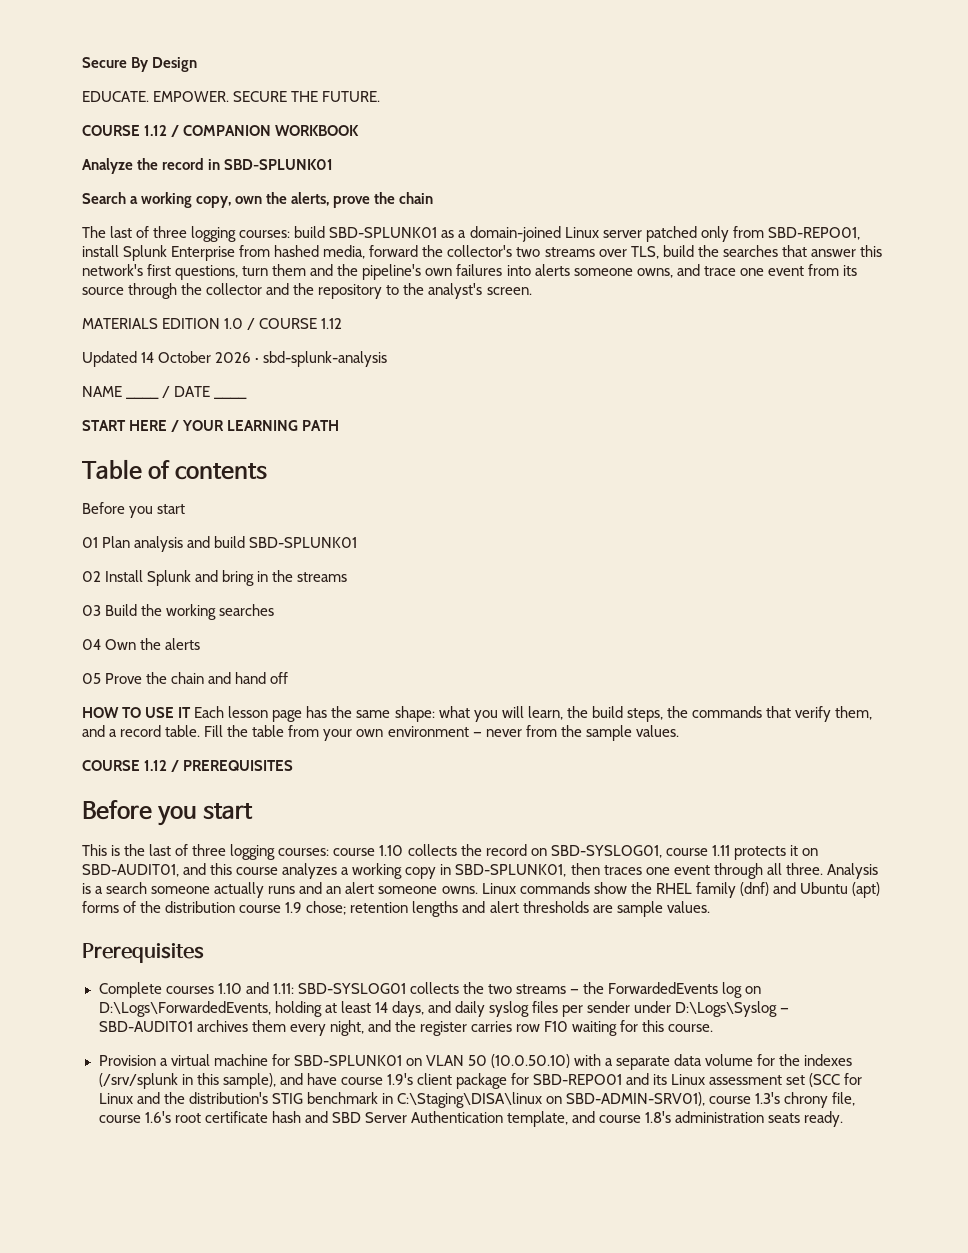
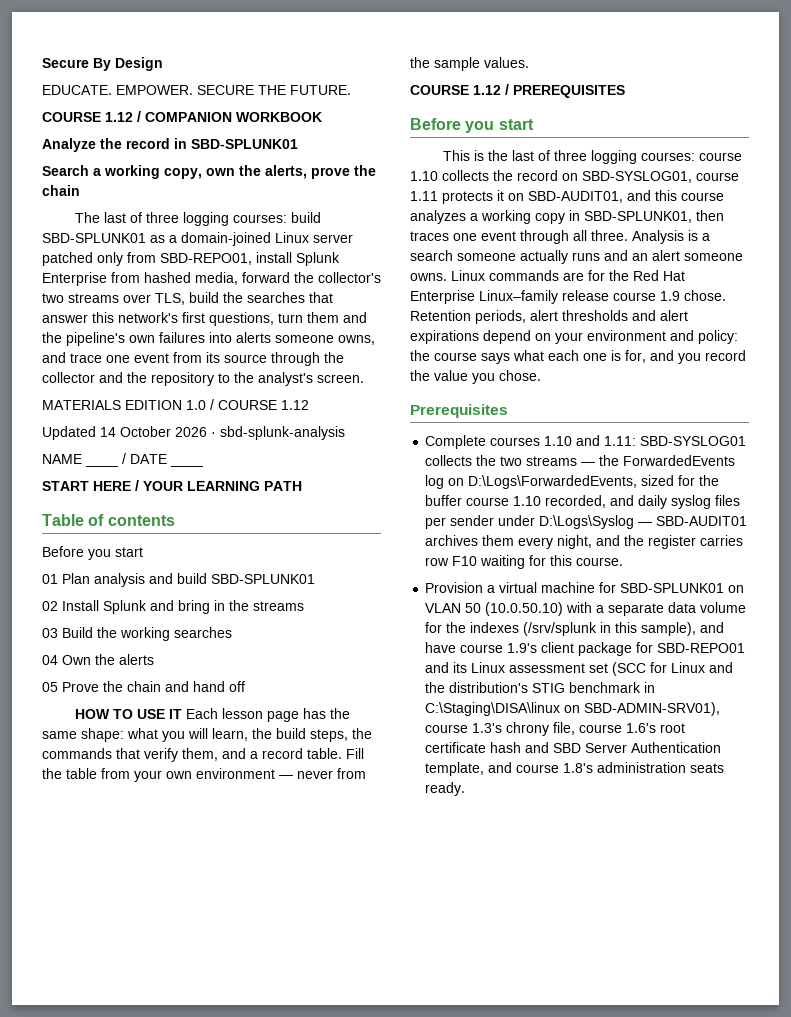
- Linux commands show the RHEL family (dnf) and Ubuntu (apt) forms of the distribution course 1.9 chose; retention lengths and alert thresholds are sample values.
+ Linux commands are for the Red Hat Enterprise Linux–family release course 1.9 chose. Retention periods, alert thresholds and alert expirations depend on your environment and policy: the course says what each one is for, and you record the value you chose.
- Complete courses 1.10 and 1.11: SBD-SYSLOG01 collects the two streams — the ForwardedEvents log on D:\Logs\ForwardedEvents, holding at least 14 days, and daily syslog files per sender under D:\Logs\Syslog — SBD-AUDIT01 archives them every night, and the register carries row F10 waiting for this course.
+ Complete courses 1.10 and 1.11: SBD-SYSLOG01 collects the two streams — the ForwardedEvents log on D:\Logs\ForwardedEvents, sized for the buffer course 1.10 recorded, and daily syslog files per sender under D:\Logs\Syslog — SBD-AUDIT01 archives them every night, and the register carries row F10 waiting for this course.

